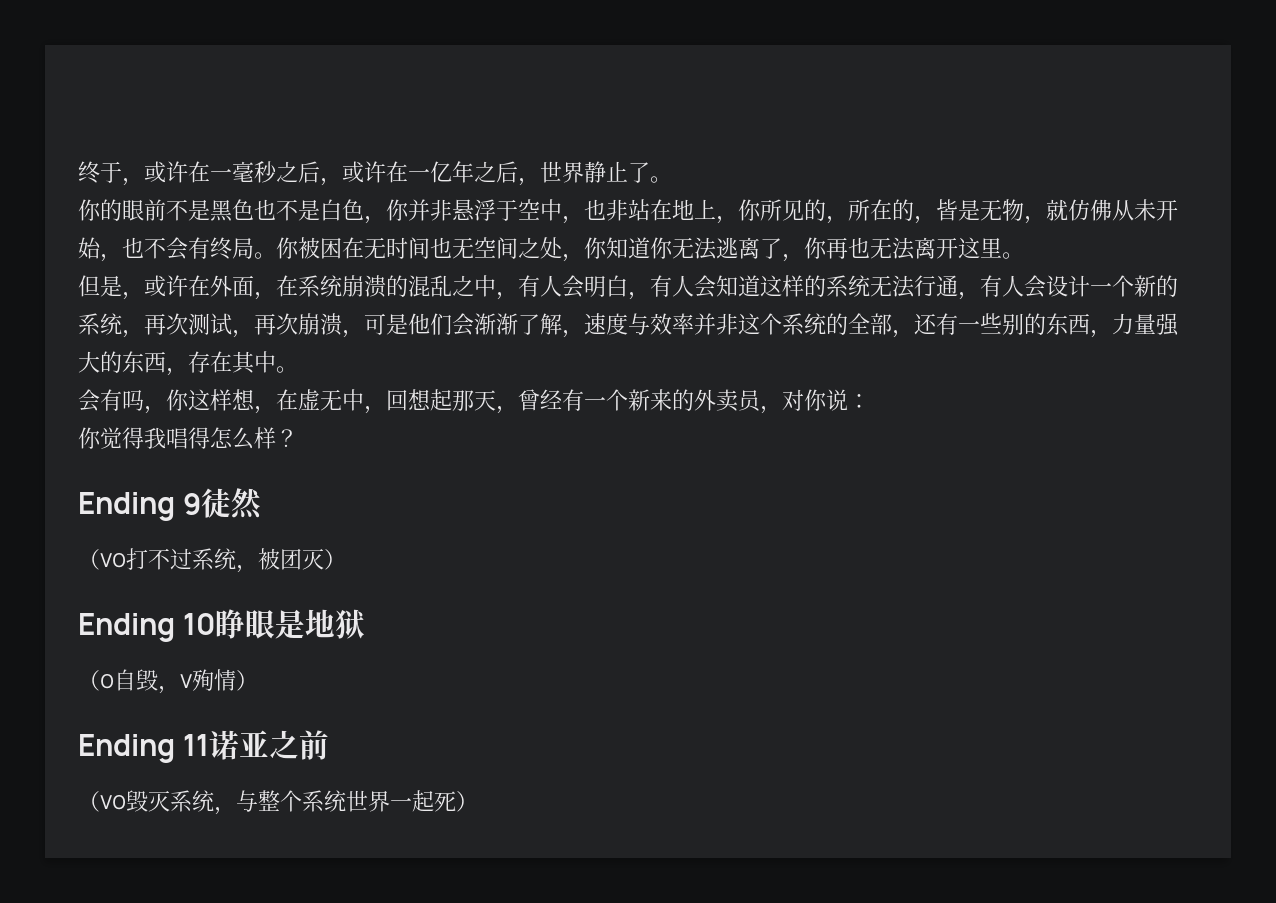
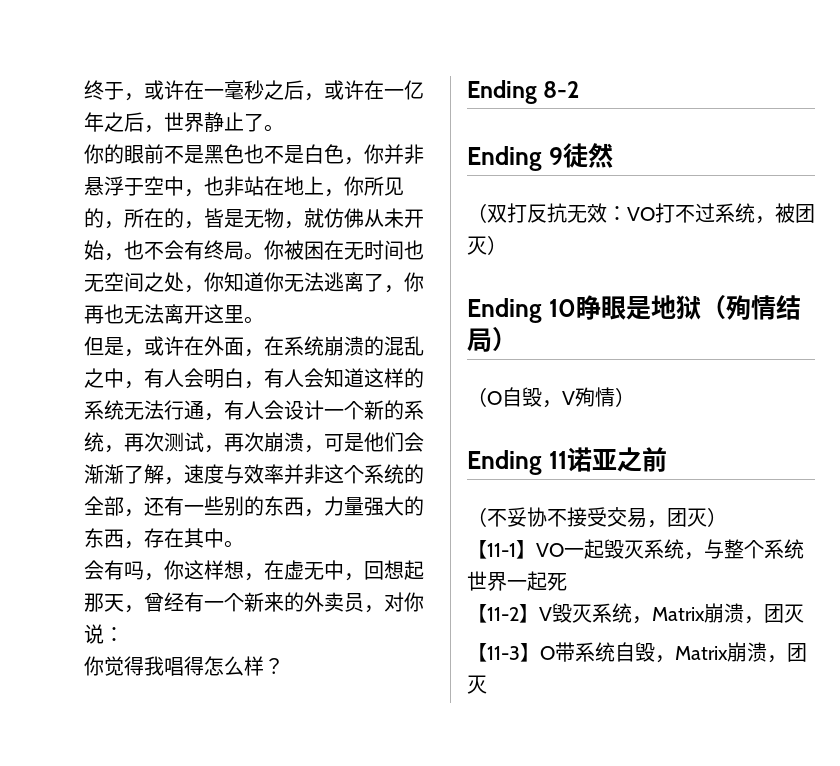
+ Ending 8-2
- （VO打不过系统，被团灭）
+ （双打反抗无效：VO打不过系统，被团灭）
- Ending 10睁眼是地狱
+ Ending 10睁眼是地狱（殉情结局）
- （VO毁灭系统，与整个系统世界一起死）
+ （不妥协不接受交易，团灭）
+ 【11-1】VO一起毁灭系统，与整个系统世界一起死
+ 【11-2】V毁灭系统，Matrix崩溃，团灭
+ 【11-3】O带系统自毁，Matrix崩溃，团灭

